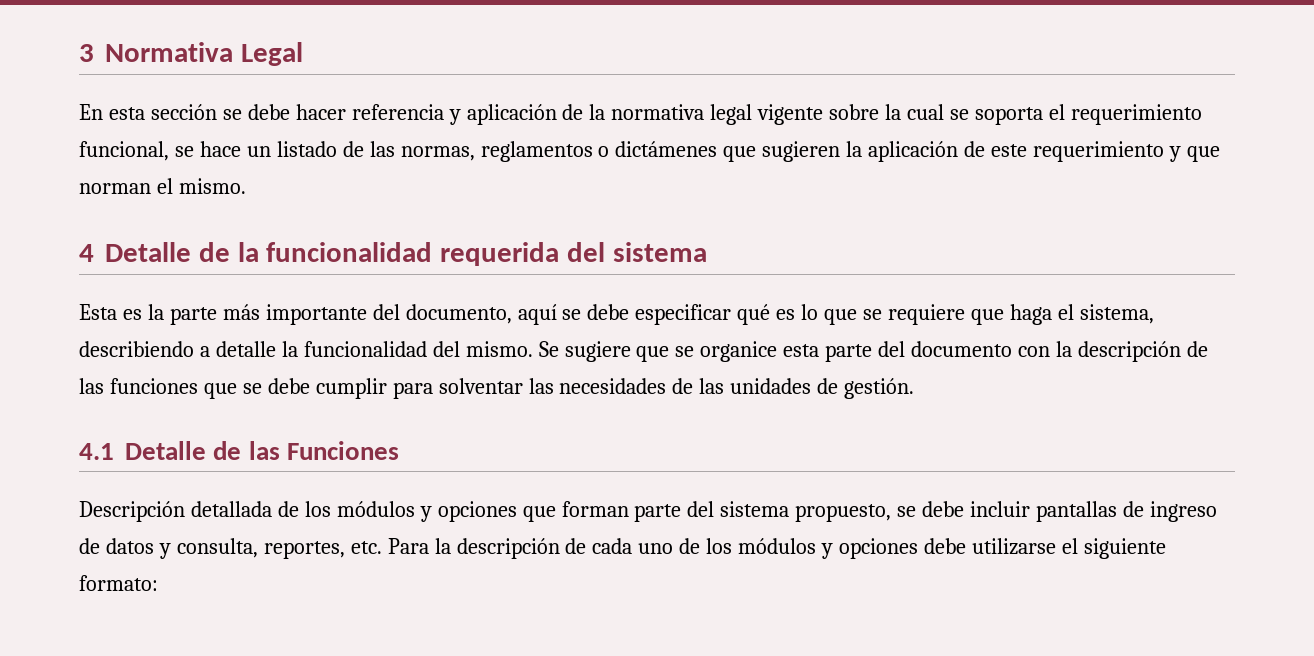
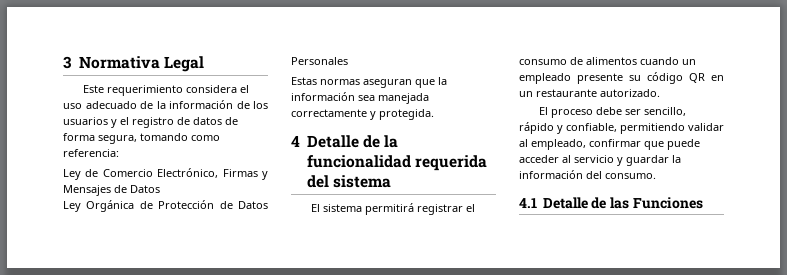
- En esta sección se debe hacer referencia y aplicación de la normativa legal vigente sobre la cual se soporta el requerimiento funcional, se hace un listado de las normas, reglamentos o dictámenes que sugieren la aplicación de este requerimiento y que norman el mismo.
+ Este requerimiento considera el uso adecuado de la información de los usuarios y el registro de datos de forma segura, tomando como referencia:
+ Ley de Comercio Electrónico, Firmas y Mensajes de Datos
+ Ley Orgánica de Protección de Datos Personales
+ Estas normas aseguran que la información sea manejada correctamente y protegida.
- Esta es la parte más importante del documento, aquí se debe especificar qué es lo que se requiere que haga el sistema, describiendo a detalle la funcionalidad del mismo. Se sugiere que se organice esta parte del documento con la descripción de las funciones que se debe cumplir para solventar las necesidades de las unidades de gestión.
+ El sistema permitirá registrar el consumo de alimentos cuando un empleado presente su código QR en un restaurante autorizado.
+ El proceso debe ser sencillo, rápido y confiable, permitiendo validar al empleado, confirmar que puede acceder al servicio y guardar la información del consumo.
- Descripción detallada de los módulos y opciones que forman parte del sistema propuesto, se debe incluir pantallas de ingreso de datos y consulta, reportes, etc. Para la descripción de cada uno de los módulos y opciones debe utilizarse el siguiente formato:

